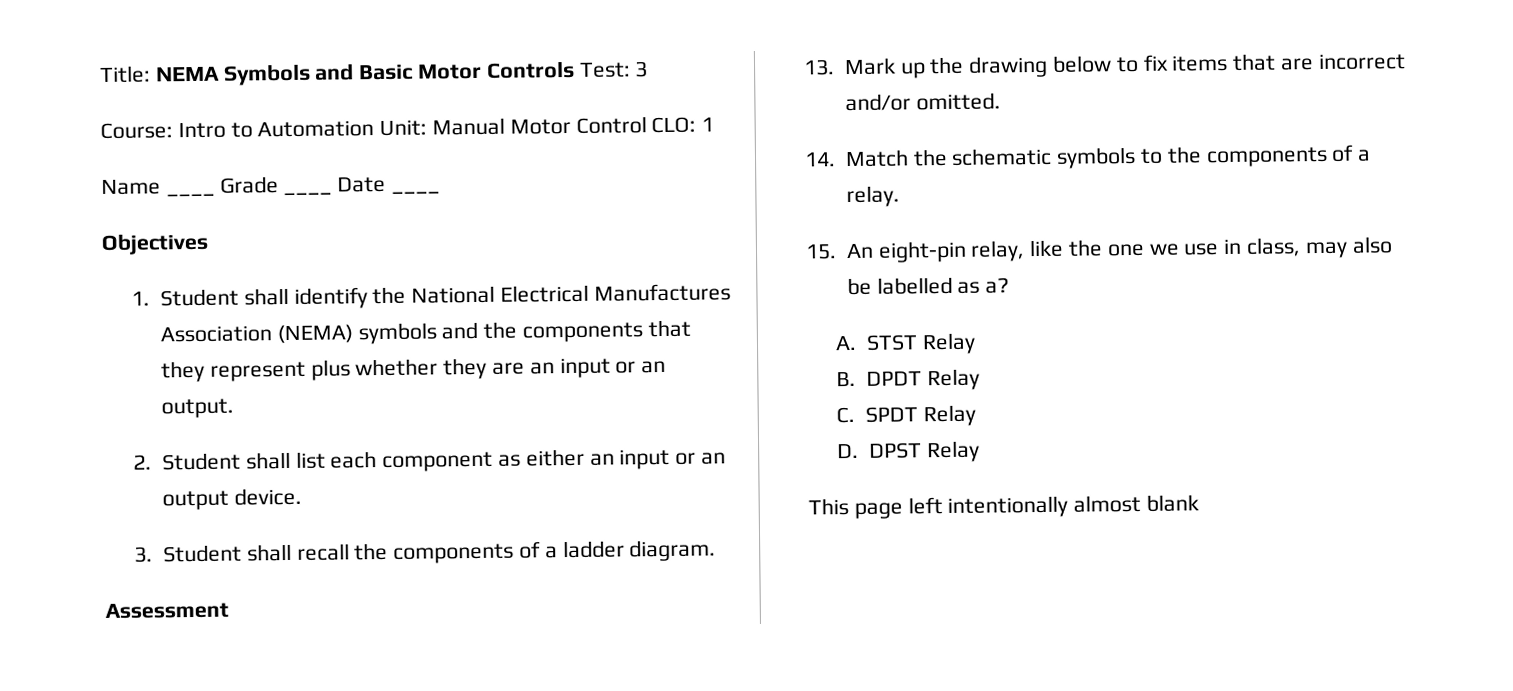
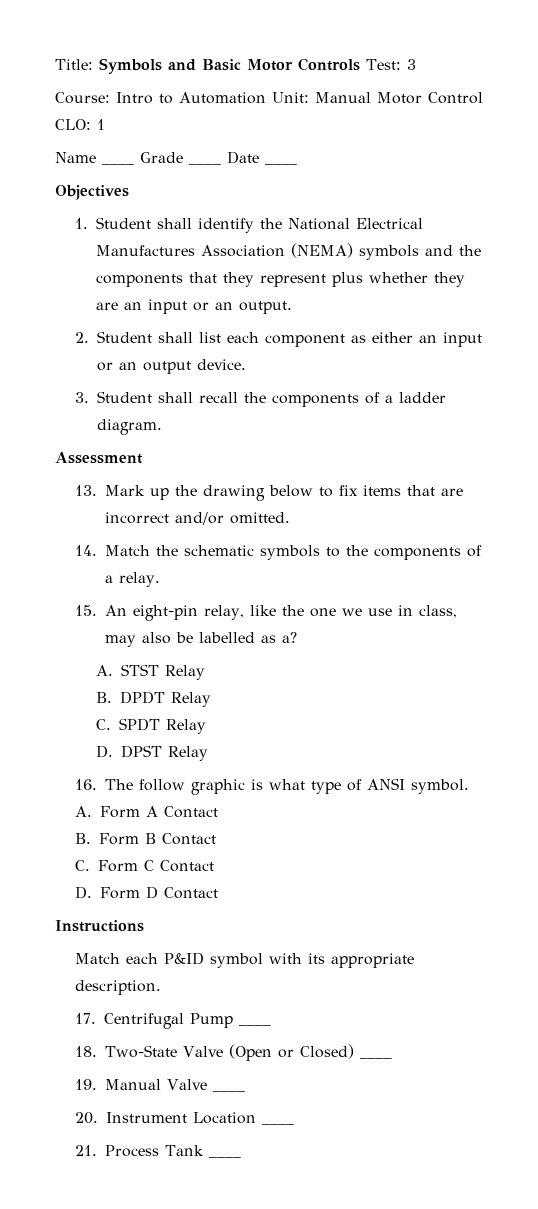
- Title: NEMA Symbols and Basic Motor Controls Test: 3
+ Title: Symbols and Basic Motor Controls Test: 3
- This page left intentionally almost blank
+ 16. The follow graphic is what type of ANSI symbol.
+ A. Form A Contact
+ B. Form B Contact
+ C. Form C Contact
+ D. Form D Contact
+ Instructions
+ Match each P&ID symbol with its appropriate description.
+ 17. Centrifugal Pump ____
+ 18. Two-State Valve (Open or Closed) ____
+ 19. Manual Valve ____
+ 20. Instrument Location ____
+ 21. Process Tank ____

